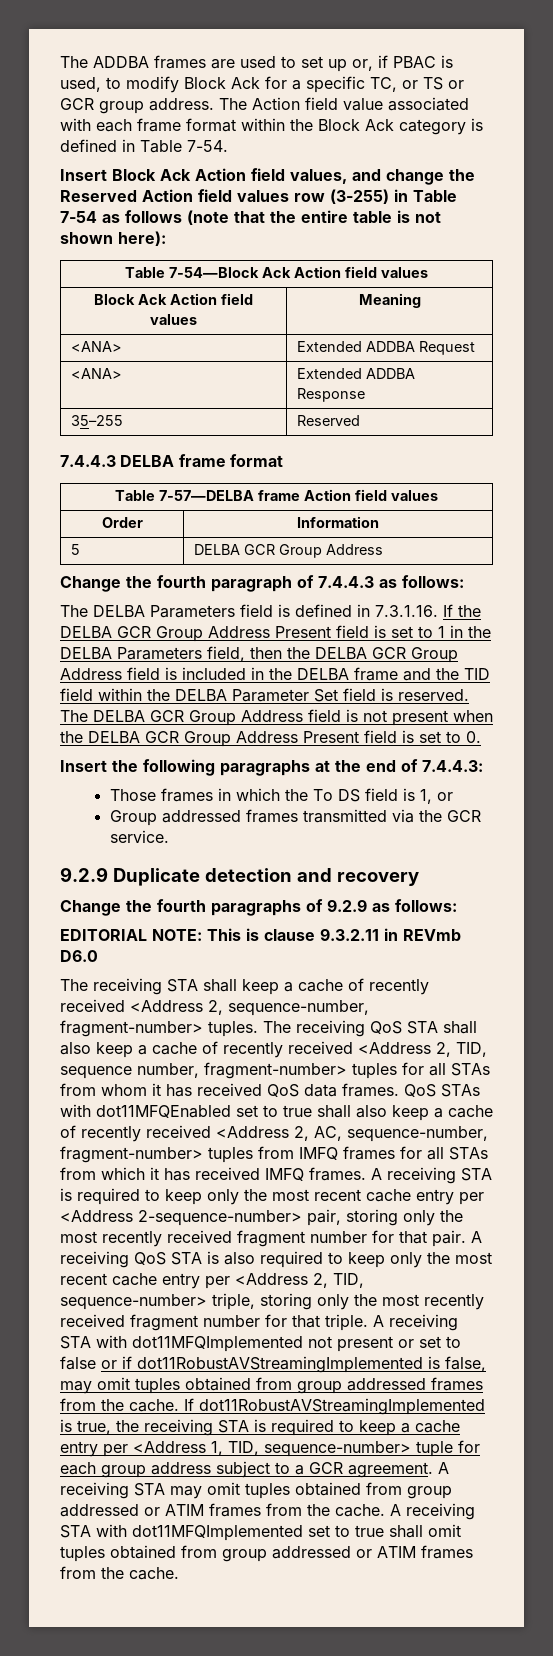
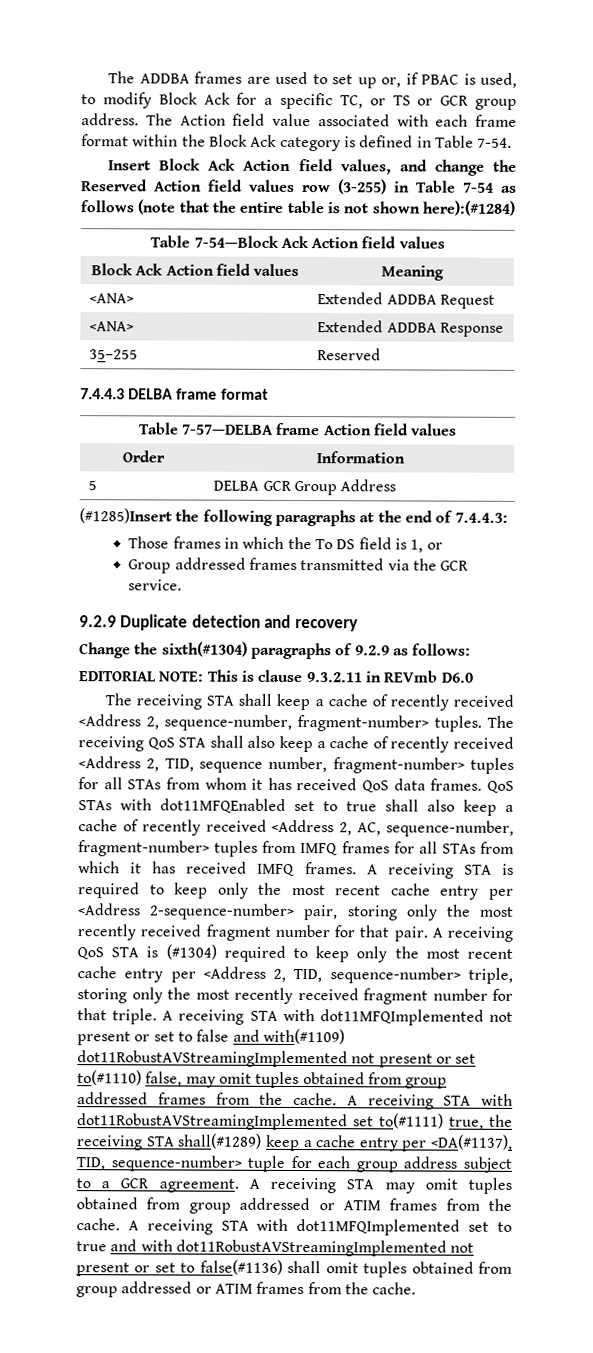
- Insert Block Ack Action field values, and change the Reserved Action field values row (3-255) in Table 7-54 as follows (note that the entire table is not shown here):
+ Insert Block Ack Action field values, and change the Reserved Action field values row (3-255) in Table 7-54 as follows (note that the entire table is not shown here):(#1284)
- Change the fourth paragraph of 7.4.4.3 as follows:
- The DELBA Parameters field is defined in 7.3.1.16. If the DELBA GCR Group Address Present field is set to 1 in the DELBA Parameters field, then the DELBA GCR Group Address field is included in the DELBA frame and the TID field within the DELBA Parameter Set field is reserved. The DELBA GCR Group Address field is not present when the DELBA GCR Group Address Present field is set to 0.
- Insert the following paragraphs at the end of 7.4.4.3:
+ (#1285)Insert the following paragraphs at the end of 7.4.4.3:
- Change the fourth paragraphs of 9.2.9 as follows:
+ Change the sixth(#1304) paragraphs of 9.2.9 as follows:
- A receiving QoS STA is also required to keep only the most recent cache entry per <Address 2, TID, sequence-number> triple, storing only the most recently received fragment number for that triple.
+ A receiving QoS STA is (#1304) required to keep only the most recent cache entry per <Address 2, TID, sequence-number> triple, storing only the most recently received fragment number for that triple.
- A receiving STA with dot11MFQImplemented not present or set to false or if dot11RobustAVStreamingImplemented is false, may omit tuples obtained from group addressed frames from the cache.
+ A receiving STA with dot11MFQImplemented not present or set to false and with(#1109) dot11RobustAVStreamingImplemented not present or set to(#1110) false, may omit tuples obtained from group addressed frames from the cache.
- If dot11RobustAVStreamingImplemented is true, the receiving STA is required to keep a cache entry per <Address 1, TID, sequence-number> tuple for each group address subject to a GCR agreement.
+ A receiving STA with dot11RobustAVStreamingImplemented set to(#1111) true, the receiving STA shall(#1289) keep a cache entry per <DA(#1137), TID, sequence-number> tuple for each group address subject to a GCR agreement.
- A receiving STA with dot11MFQImplemented set to true shall omit tuples obtained from group addressed or ATIM frames from the cache.
+ A receiving STA with dot11MFQImplemented set to true and with dot11RobustAVStreamingImplemented not present or set to false(#1136) shall omit tuples obtained from group addressed or ATIM frames from the cache.

